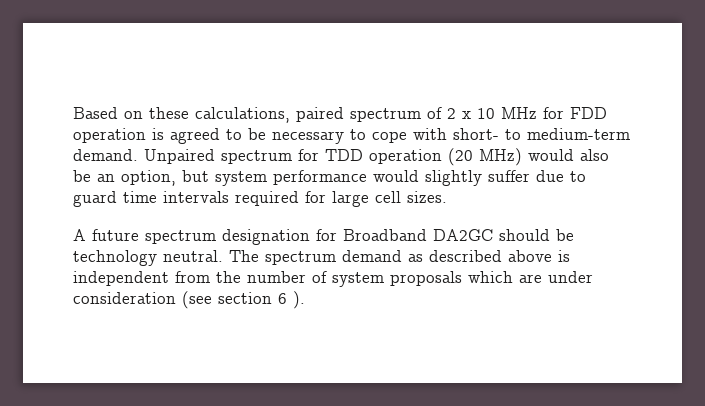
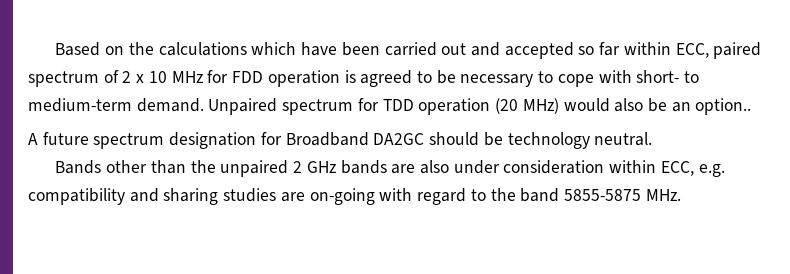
- Based on these calculations, paired spectrum of 2 x 10 MHz for FDD operation is agreed to be necessary to cope with short- to medium-term demand.
+ Based on the calculations which have been carried out and accepted so far within ECC, paired spectrum of 2 x 10 MHz for FDD operation is agreed to be necessary to cope with short- to medium-term demand.
- Unpaired spectrum for TDD operation (20 MHz) would also be an option, but system performance would slightly suffer due to guard time intervals required for large cell sizes.
+ Unpaired spectrum for TDD operation (20 MHz) would also be an option..
- A future spectrum designation for Broadband DA2GC should be technology neutral. The spectrum demand as described above is independent from the number of system proposals which are under consideration (see section 6 ).
+ A future spectrum designation for Broadband DA2GC should be technology neutral.
+ Bands other than the unpaired 2 GHz bands are also under consideration within ECC, e.g. compatibility and sharing studies are on-going with regard to the band 5855-5875 MHz.

